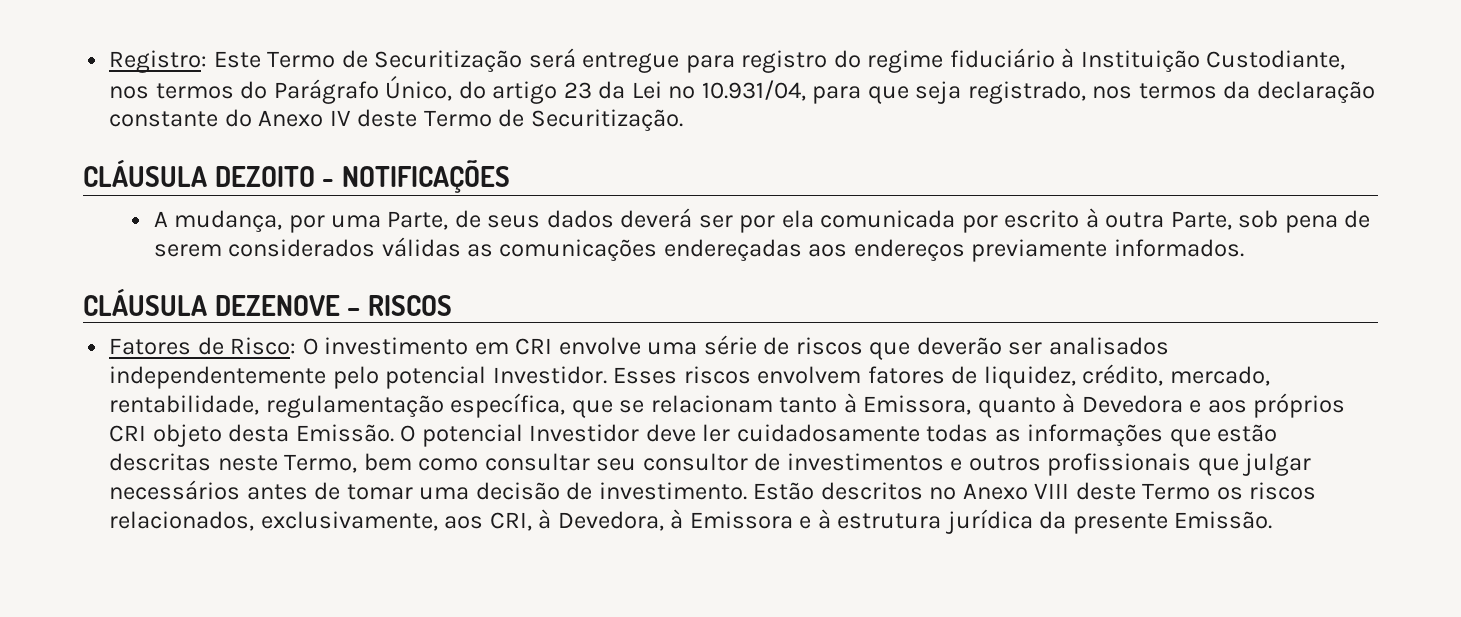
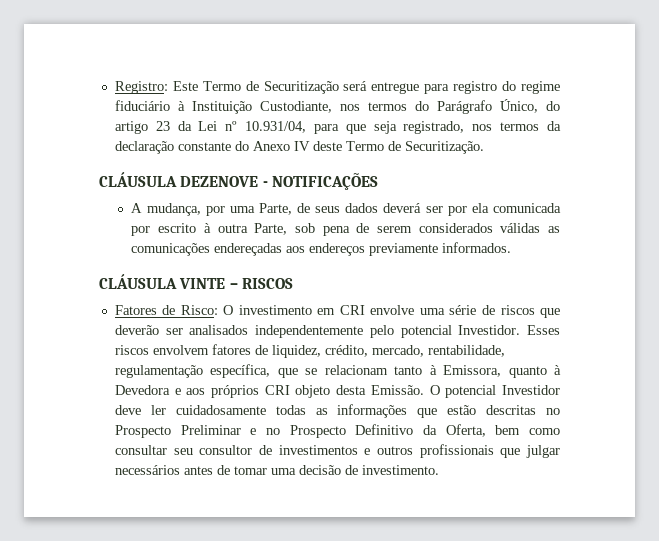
- CLÁUSULA DEZOITO - NOTIFICAÇÕES
+ CLÁUSULA DEZENOVE - NOTIFICAÇÕES
- CLÁUSULA DEZENOVE – RISCOS
+ CLÁUSULA VINTE – RISCOS
- O potencial Investidor deve ler cuidadosamente todas as informações que estão descritas neste Termo, bem como consultar seu consultor de investimentos e outros profissionais que julgar necessários antes de tomar uma decisão de investimento. Estão descritos no Anexo VIII deste Termo os riscos relacionados, exclusivamente, aos CRI, à Devedora, à Emissora e à estrutura jurídica da presente Emissão.
+ O potencial Investidor deve ler cuidadosamente todas as informações que estão descritas no Prospecto Preliminar e no Prospecto Definitivo da Oferta, bem como consultar seu consultor de investimentos e outros profissionais que julgar necessários antes de tomar uma decisão de investimento.

